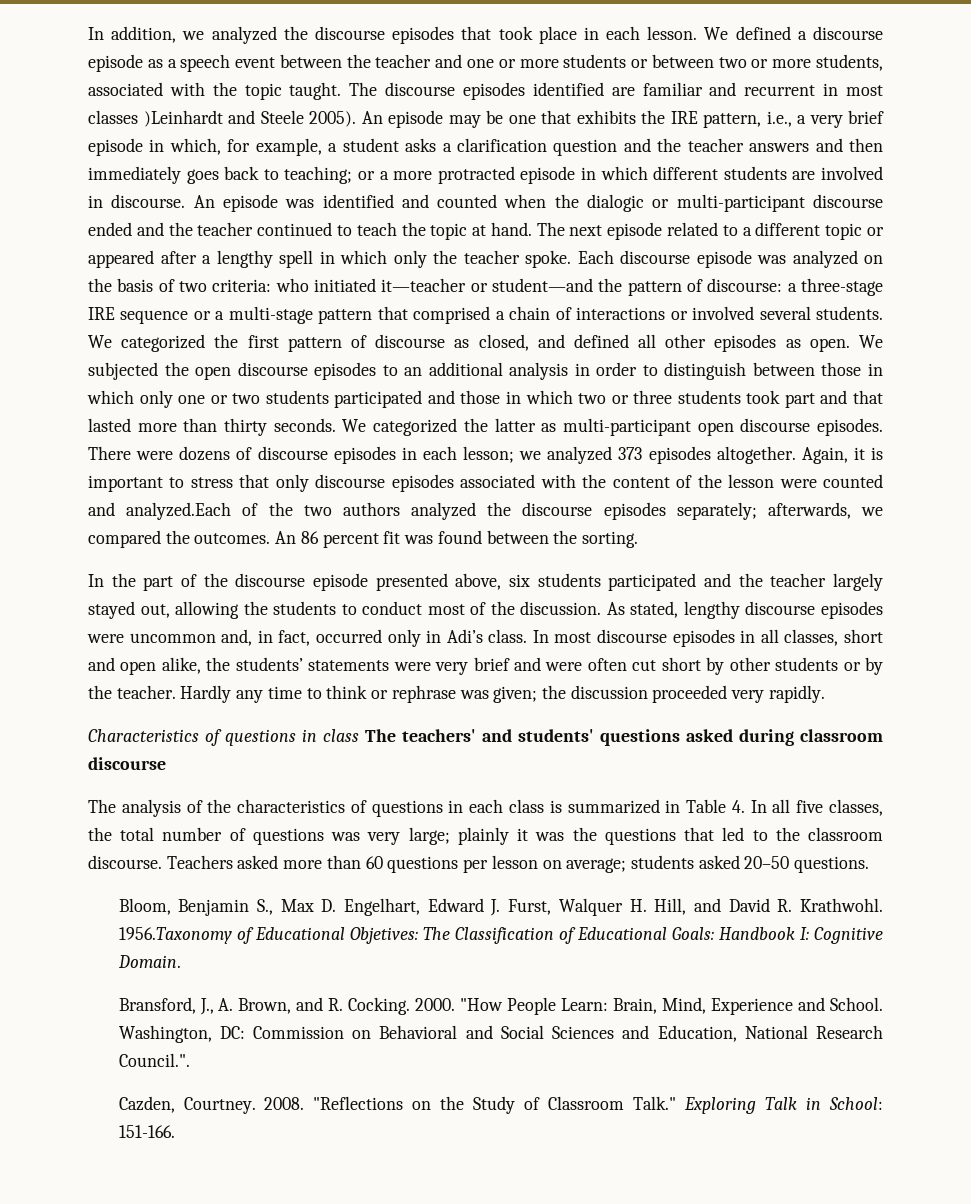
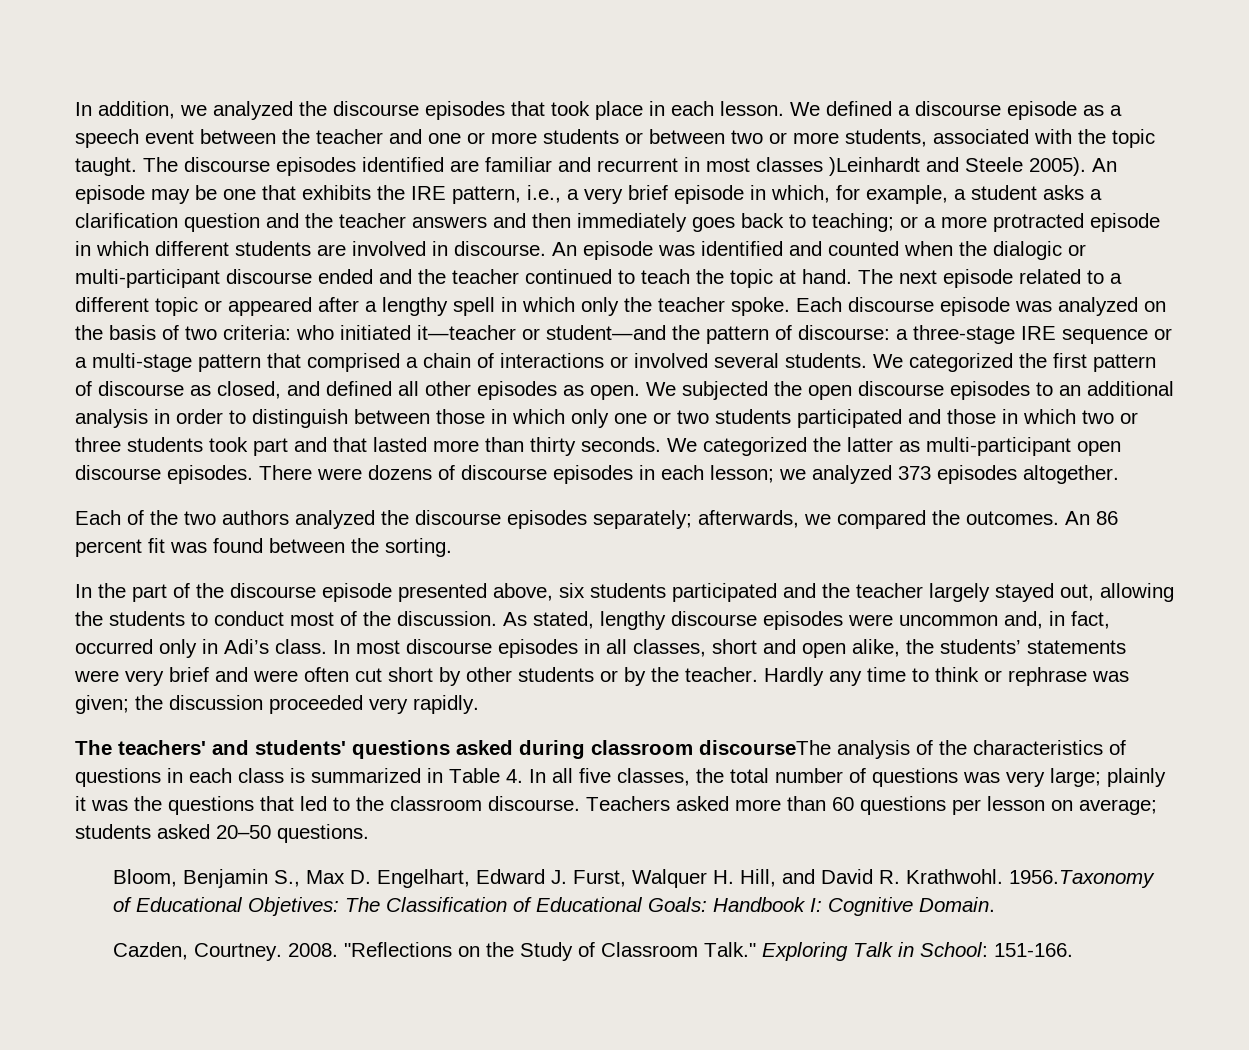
- There were dozens of discourse episodes in each lesson; we analyzed 373 episodes altogether. Again, it is important to stress that only discourse episodes associated with the content of the lesson were counted and analyzed.Each of the two authors analyzed the discourse episodes separately; afterwards, we compared the outcomes.
+ There were dozens of discourse episodes in each lesson; we analyzed 373 episodes altogether.
+ Each of the two authors analyzed the discourse episodes separately; afterwards, we compared the outcomes.
- Characteristics of questions in class The teachers' and students' questions asked during classroom discourse
- The analysis of the characteristics of questions in each class is summarized in Table 4. In all five classes, the total number of questions was very large; plainly it was the questions that led to the classroom discourse.
+ The teachers' and students' questions asked during classroom discourseThe analysis of the characteristics of questions in each class is summarized in Table 4. In all five classes, the total number of questions was very large; plainly it was the questions that led to the classroom discourse.
- Bransford, J., A. Brown, and R. Cocking. 2000. "How People Learn: Brain, Mind, Experience and School. Washington, DC: Commission on Behavioral and Social Sciences and Education, National Research Council.".

